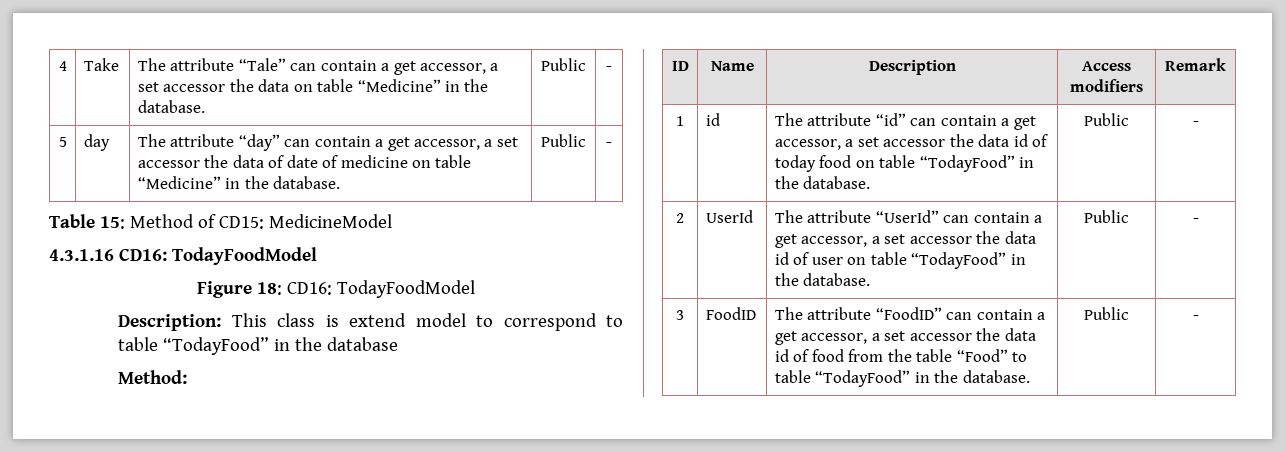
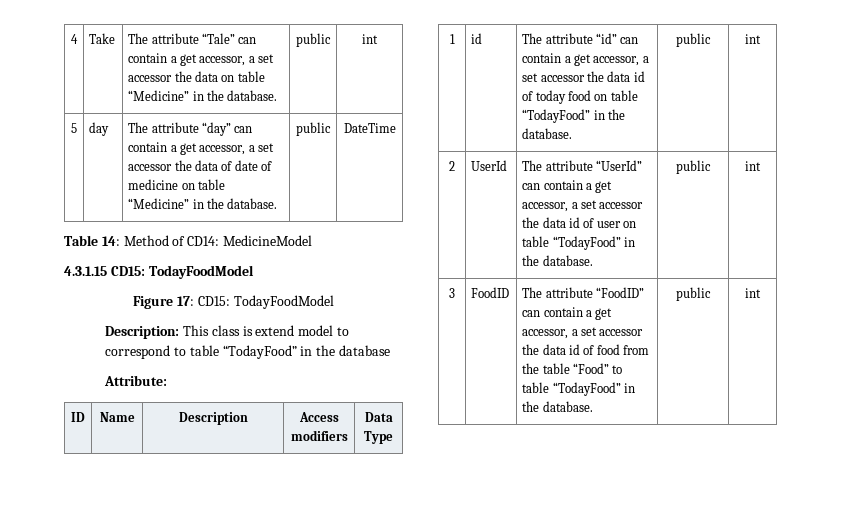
- 4 | Take | The attribute “Tale” can contain a get accessor, a set accessor the data on table “Medicine” in the database. | Public | -
+ 4 | Take | The attribute “Tale” can contain a get accessor, a set accessor the data on table “Medicine” in the database. | public | int
- 5 | day | The attribute “day” can contain a get accessor, a set accessor the data of date of medicine on table “Medicine” in the database. | Public | -
+ 5 | day | The attribute “day” can contain a get accessor, a set accessor the data of date of medicine on table “Medicine” in the database. | public | DateTime
- Table 15: Method of CD15: MedicineModel
+ Table 14: Method of CD14: MedicineModel
- 4.3.1.16 CD16: TodayFoodModel
+ 4.3.1.15 CD15: TodayFoodModel
- Figure 18: CD16: TodayFoodModel
+ Figure 17: CD15: TodayFoodModel
- Method:
+ Attribute:
- ID | Name | Description | Access modifiers | Remark
+ ID | Name | Description | Access modifiers | Data Type
- 1 | id | The attribute “id” can contain a get accessor, a set accessor the data id of today food on table “TodayFood” in the database. | Public | -
+ 1 | id | The attribute “id” can contain a get accessor, a set accessor the data id of today food on table “TodayFood” in the database. | public | int
- 2 | UserId | The attribute “UserId” can contain a get accessor, a set accessor the data id of user on table “TodayFood” in the database. | Public | -
+ 2 | UserId | The attribute “UserId” can contain a get accessor, a set accessor the data id of user on table “TodayFood” in the database. | public | int
- 3 | FoodID | The attribute “FoodID” can contain a get accessor, a set accessor the data id of food from the table “Food” to table “TodayFood” in the database. | Public | -
+ 3 | FoodID | The attribute “FoodID” can contain a get accessor, a set accessor the data id of food from the table “Food” to table “TodayFood” in the database. | public | int

